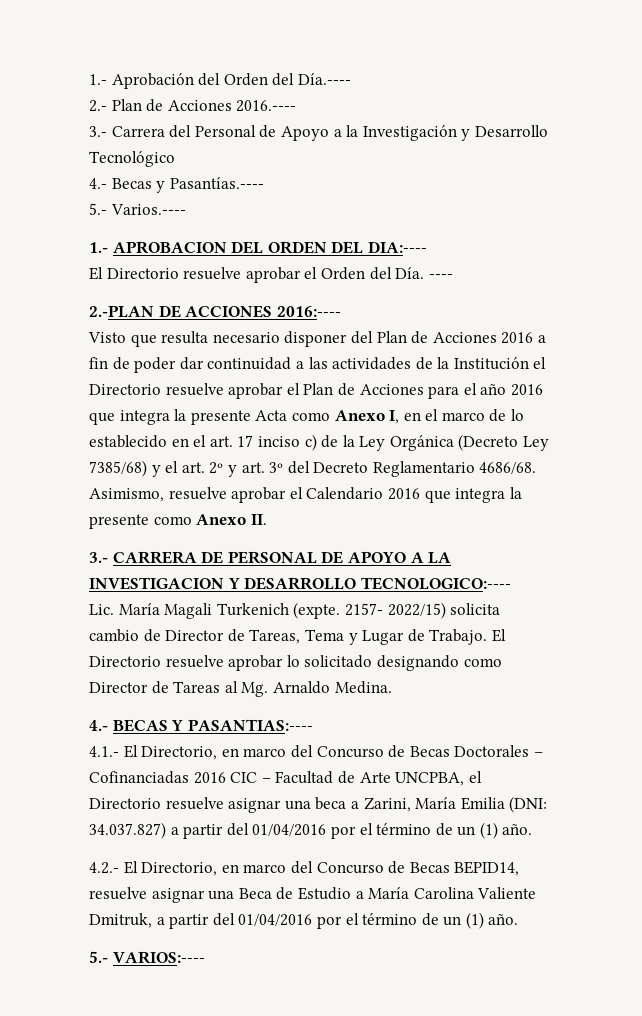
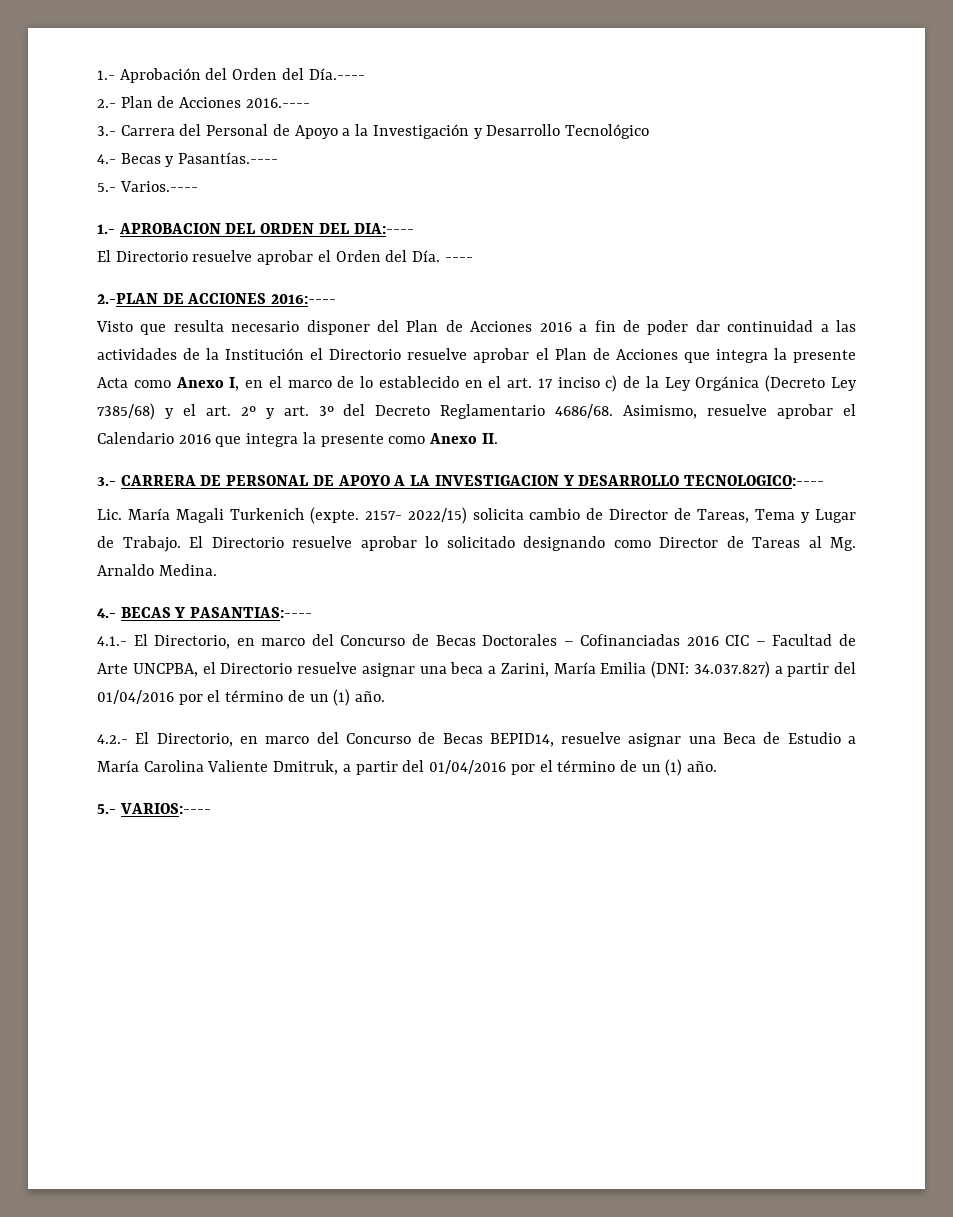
- Visto que resulta necesario disponer del Plan de Acciones 2016 a fin de poder dar continuidad a las actividades de la Institución el Directorio resuelve aprobar el Plan de Acciones para el año 2016 que integra la presente Acta como Anexo I, en el marco de lo establecido en el art. 17 inciso c) de la Ley Orgánica (Decreto Ley 7385/68) y el art. 2º y art. 3º del Decreto Reglamentario 4686/68.
+ Visto que resulta necesario disponer del Plan de Acciones 2016 a fin de poder dar continuidad a las actividades de la Institución el Directorio resuelve aprobar el Plan de Acciones que integra la presente Acta como Anexo I, en el marco de lo establecido en el art. 17 inciso c) de la Ley Orgánica (Decreto Ley 7385/68) y el art. 2º y art. 3º del Decreto Reglamentario 4686/68.

